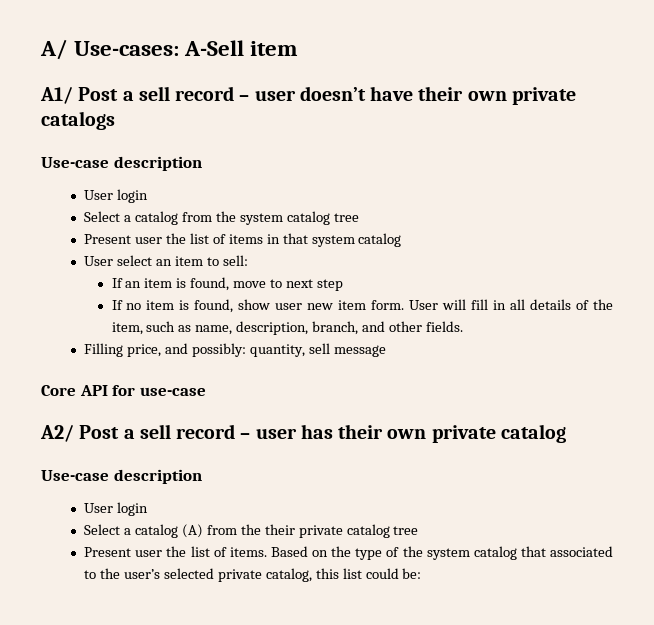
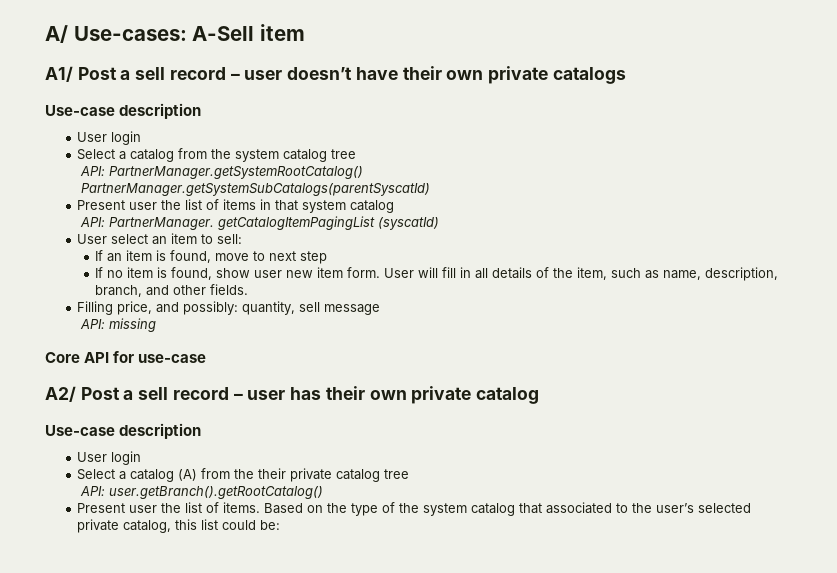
+ API: PartnerManager.getSystemRootCatalog()
+ PartnerManager.getSystemSubCatalogs(parentSyscatId)
+ API: PartnerManager. getCatalogItemPagingList (syscatId)
+ API: missing
+ API: user.getBranch().getRootCatalog()

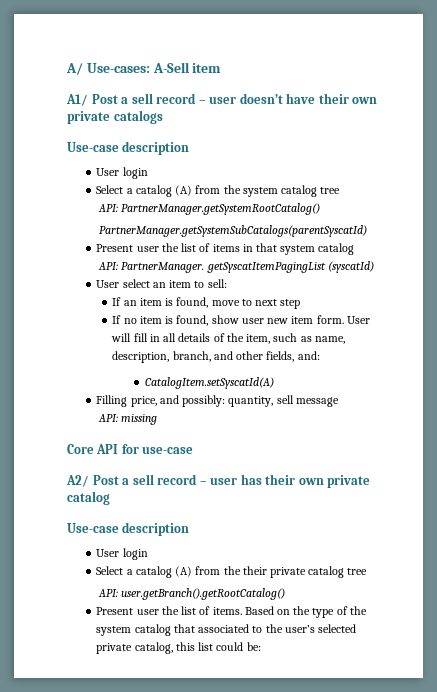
- Select a catalog from the system catalog tree
+ Select a catalog (A) from the system catalog tree
- API: PartnerManager. getCatalogItemPagingList (syscatId)
+ API: PartnerManager. getSyscatItemPagingList (syscatId)
- User will fill in all details of the item, such as name, description, branch, and other fields.
+ User will fill in all details of the item, such as name, description, branch, and other fields, and:
+ CatalogItem.setSyscatId(A)

